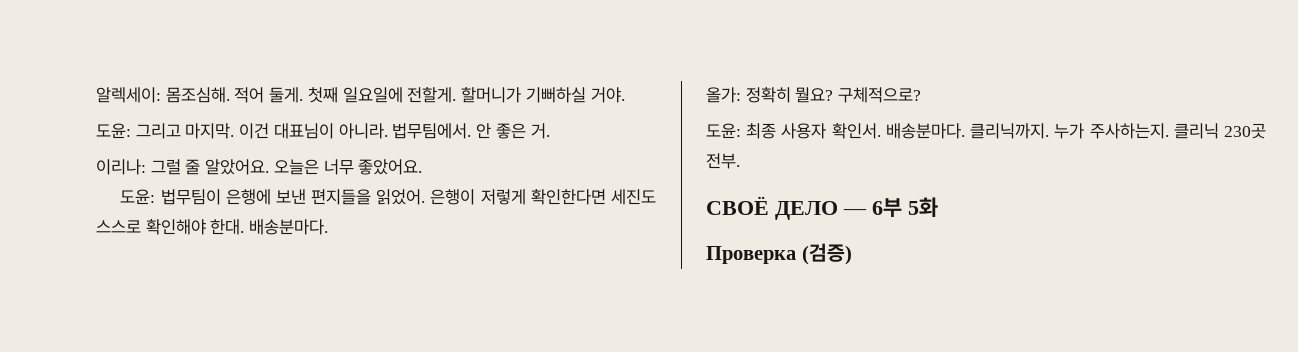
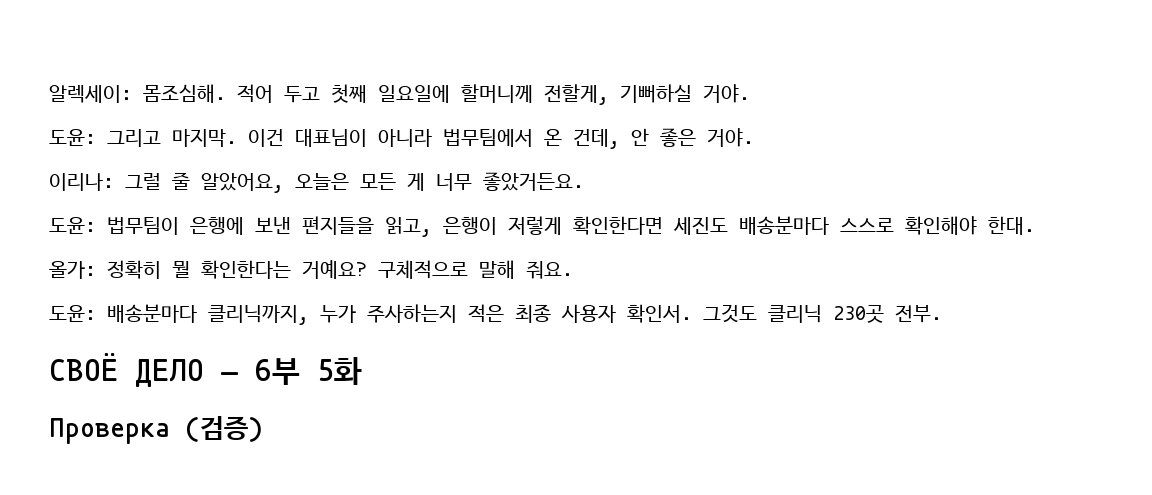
- 적어 둘게. 첫째 일요일에 전할게. 할머니가 기뻐하실 거야.
+ 적어 두고 첫째 일요일에 할머니께 전할게, 기뻐하실 거야.
- 이건 대표님이 아니라. 법무팀에서. 안 좋은 거.
+ 이건 대표님이 아니라 법무팀에서 온 건데, 안 좋은 거야.
- 이리나: 그럴 줄 알았어요. 오늘은 너무 좋았어요.
+ 이리나: 그럴 줄 알았어요, 오늘은 모든 게 너무 좋았거든요.
- 도윤: 법무팀이 은행에 보낸 편지들을 읽었어. 은행이 저렇게 확인한다면 세진도 스스로 확인해야 한대. 배송분마다.
+ 도윤: 법무팀이 은행에 보낸 편지들을 읽고, 은행이 저렇게 확인한다면 세진도 배송분마다 스스로 확인해야 한대.
- 올가: 정확히 뭘요? 구체적으로?
- 도윤: 최종 사용자 확인서. 배송분마다. 클리닉까지. 누가 주사하는지. 클리닉 230곳 전부.
+ 올가: 정확히 뭘 확인한다는 거예요? 구체적으로 말해 줘요.
+ 도윤: 배송분마다 클리닉까지, 누가 주사하는지 적은 최종 사용자 확인서. 그것도 클리닉 230곳 전부.

